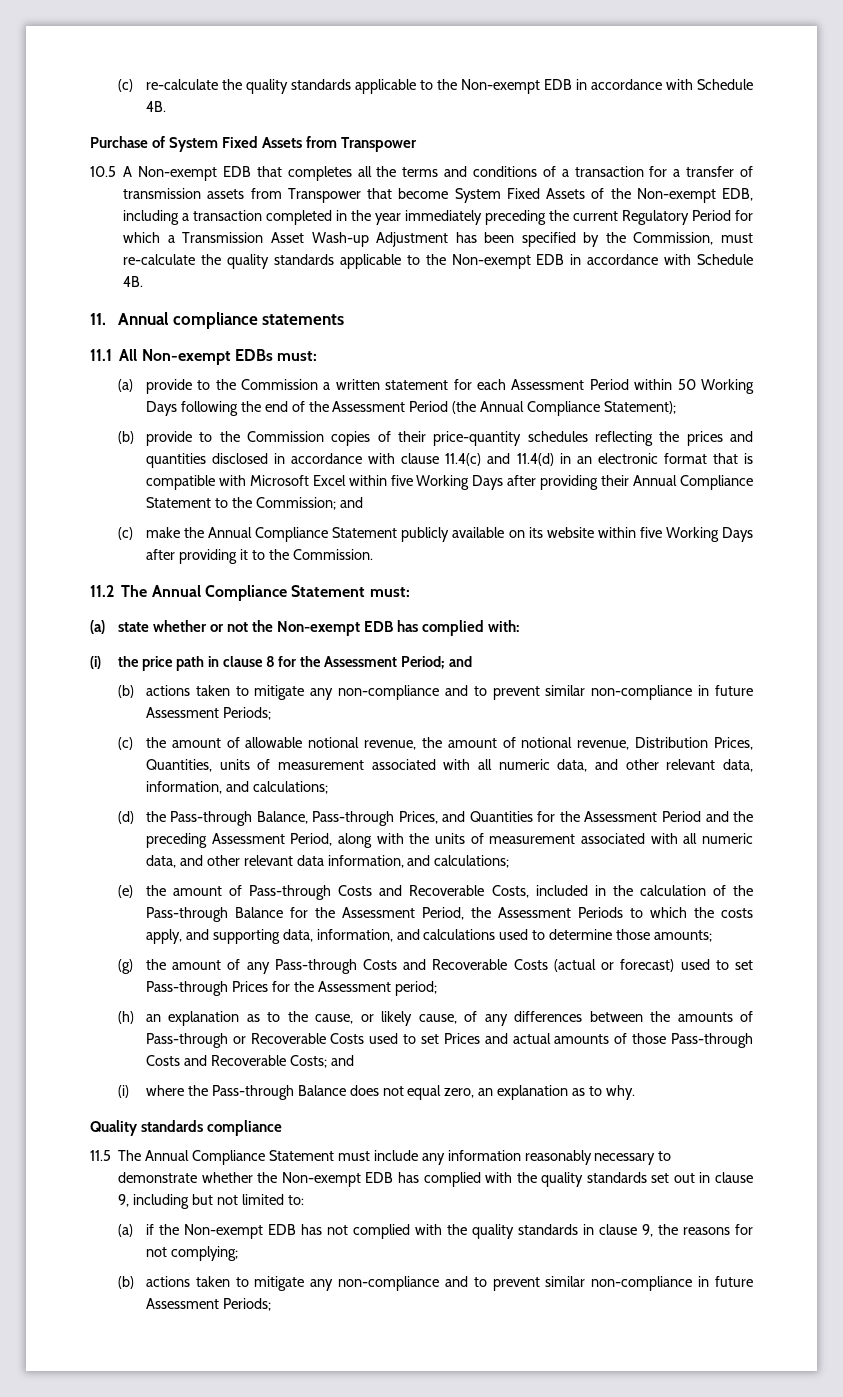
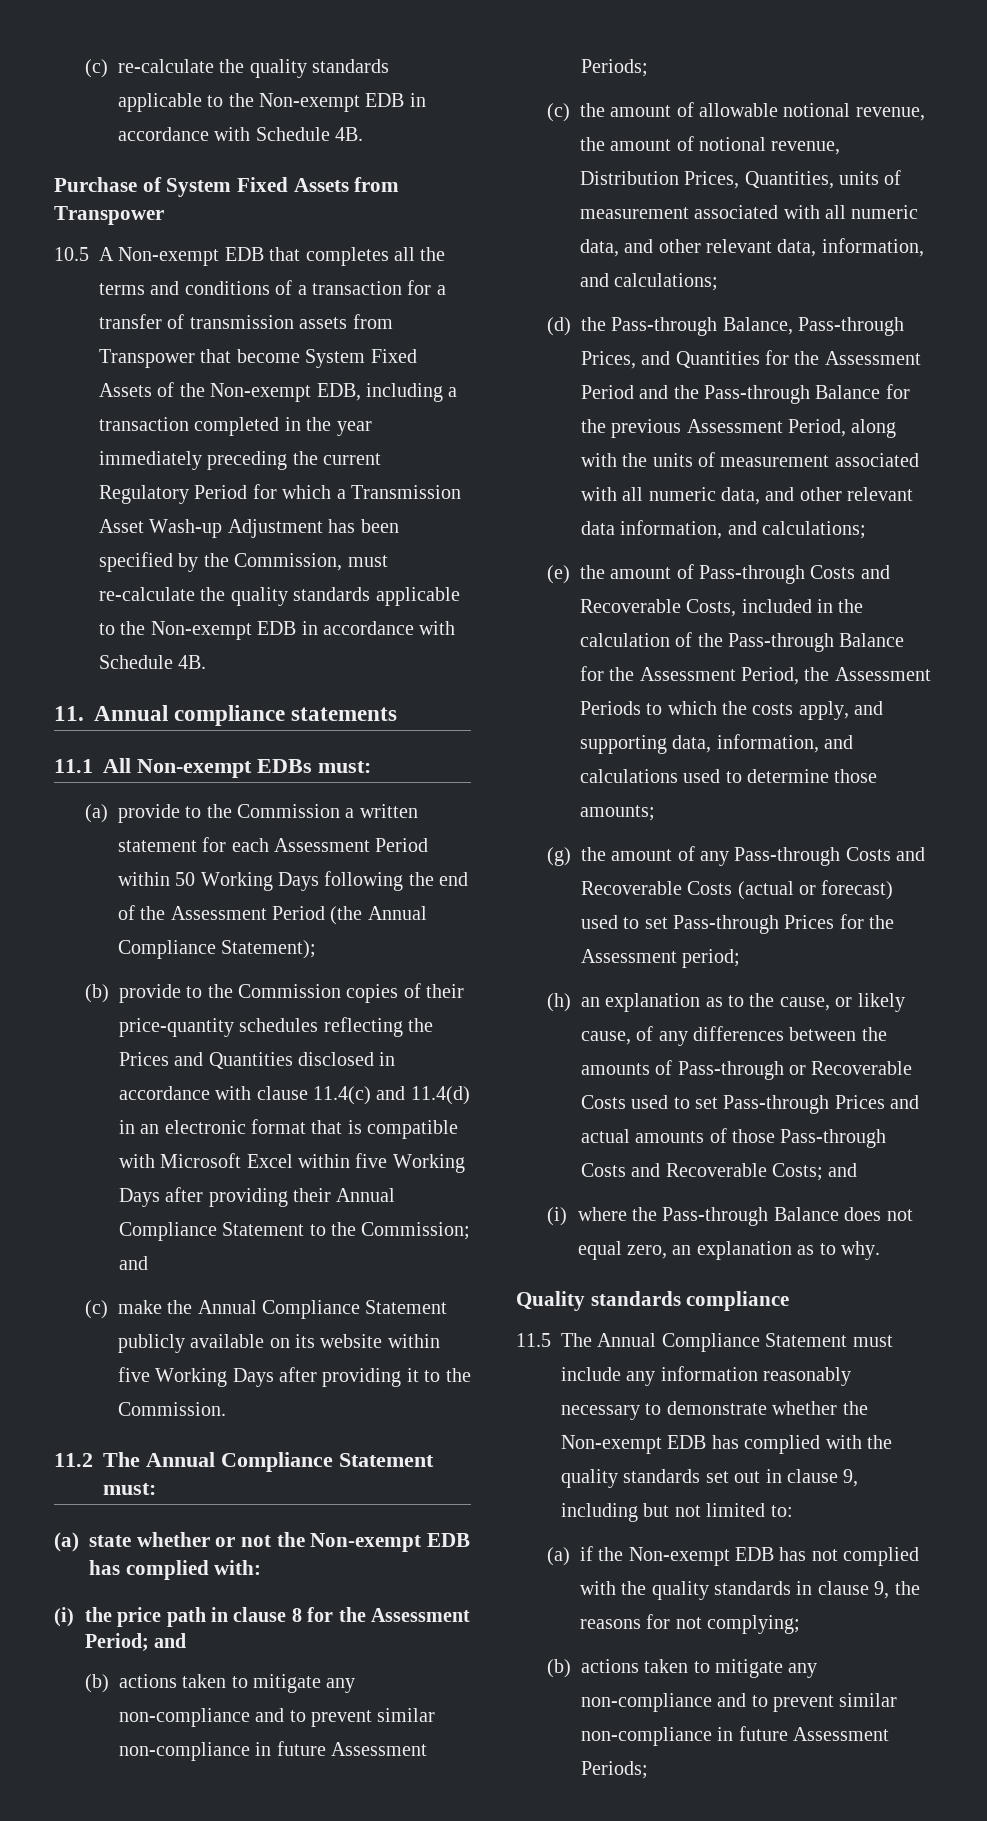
- (b) provide to the Commission copies of their price-quantity schedules reflecting the prices and quantities disclosed in accordance with clause 11.4(c) and 11.4(d) in an electronic format that is compatible with Microsoft Excel within five Working Days after providing their Annual Compliance Statement to the Commission; and
+ (b) provide to the Commission copies of their price-quantity schedules reflecting the Prices and Quantities disclosed in accordance with clause 11.4(c) and 11.4(d) in an electronic format that is compatible with Microsoft Excel within five Working Days after providing their Annual Compliance Statement to the Commission; and
- (d) the Pass-through Balance, Pass-through Prices, and Quantities for the Assessment Period and the preceding Assessment Period, along with the units of measurement associated with all numeric data, and other relevant data information, and calculations;
+ (d) the Pass-through Balance, Pass-through Prices, and Quantities for the Assessment Period and the Pass-through Balance for the previous Assessment Period, along with the units of measurement associated with all numeric data, and other relevant data information, and calculations;
- (h) an explanation as to the cause, or likely cause, of any differences between the amounts of Pass-through or Recoverable Costs used to set Prices and actual amounts of those Pass-through Costs and Recoverable Costs; and
+ (h) an explanation as to the cause, or likely cause, of any differences between the amounts of Pass-through or Recoverable Costs used to set Pass-through Prices and actual amounts of those Pass-through Costs and Recoverable Costs; and

